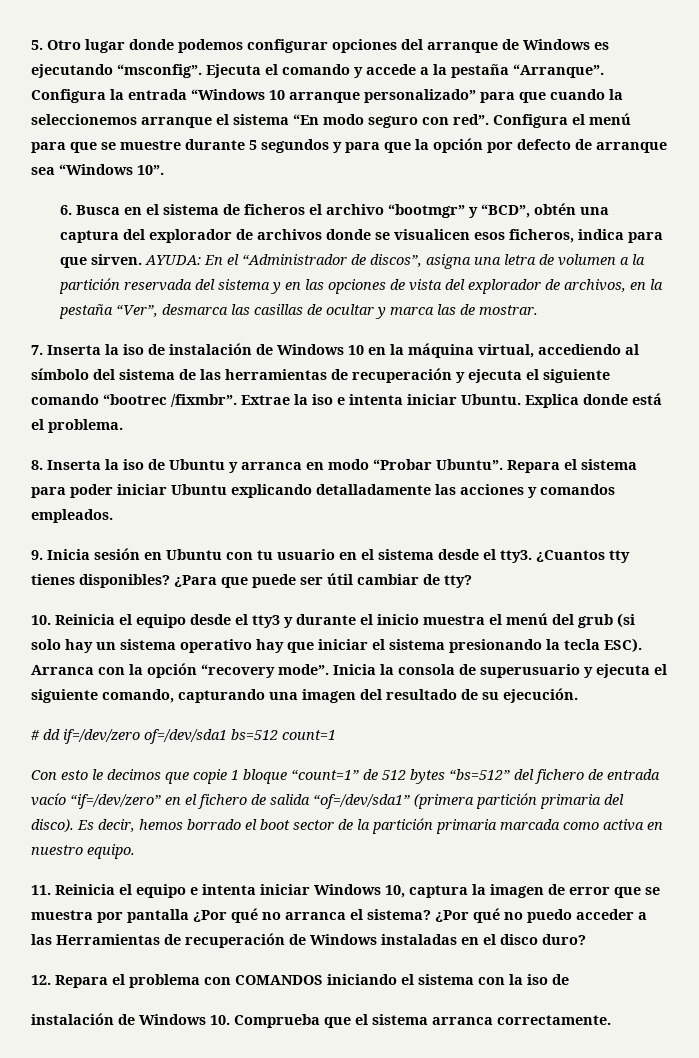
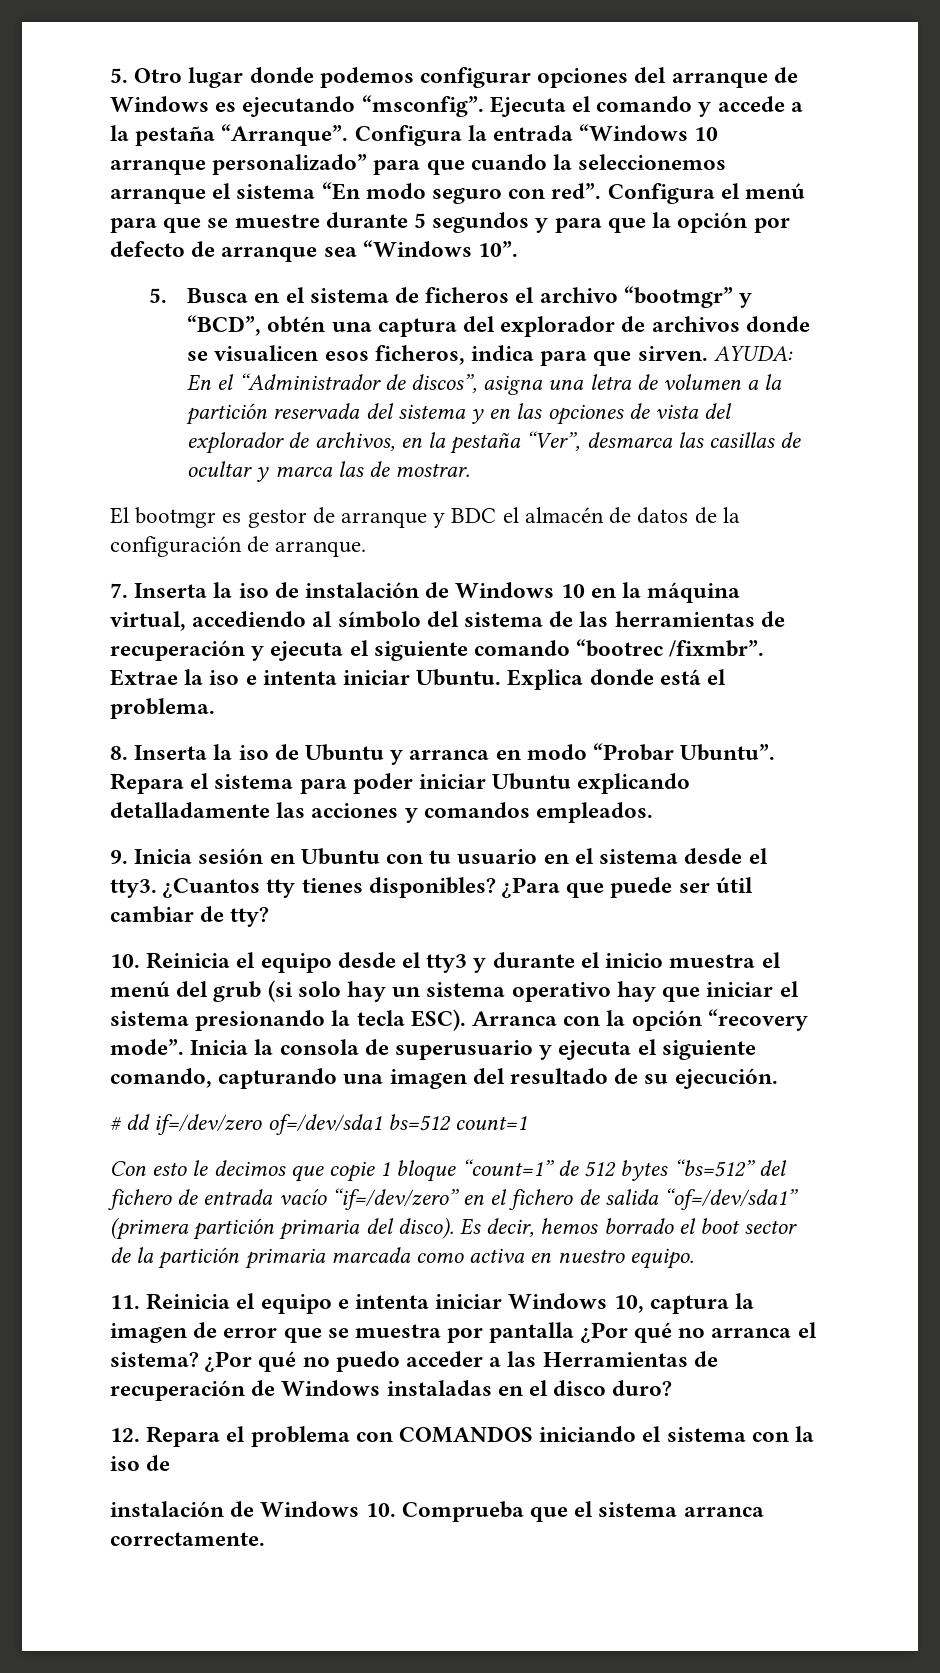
- 6. Busca en el sistema de ficheros el archivo “bootmgr” y “BCD”, obtén una captura del explorador de archivos donde se visualicen esos ficheros, indica para que sirven.
+ 5. Busca en el sistema de ficheros el archivo “bootmgr” y “BCD”, obtén una captura del explorador de archivos donde se visualicen esos ficheros, indica para que sirven.
+ El bootmgr es gestor de arranque y BDC el almacén de datos de la configuración de arranque.

